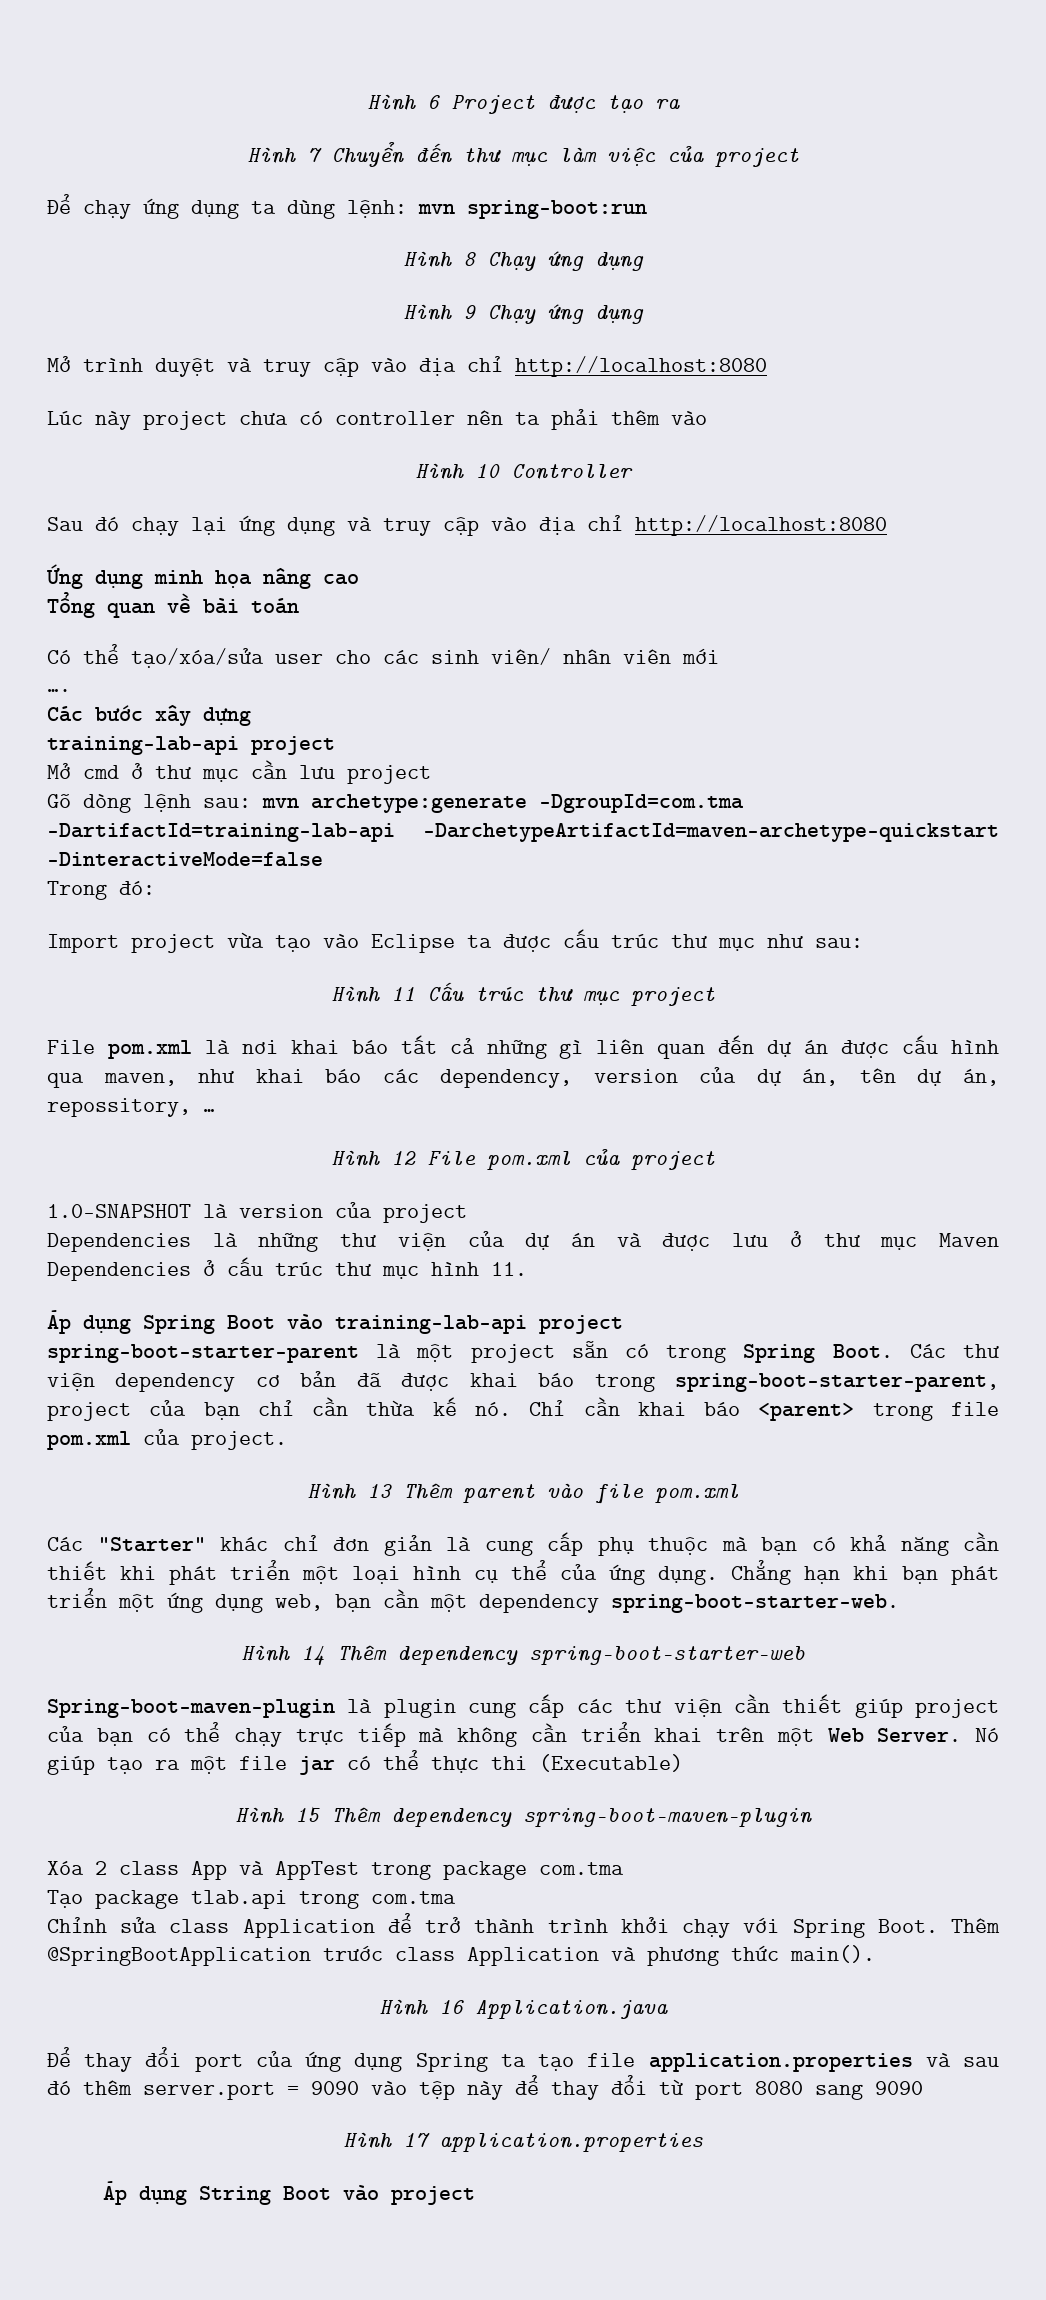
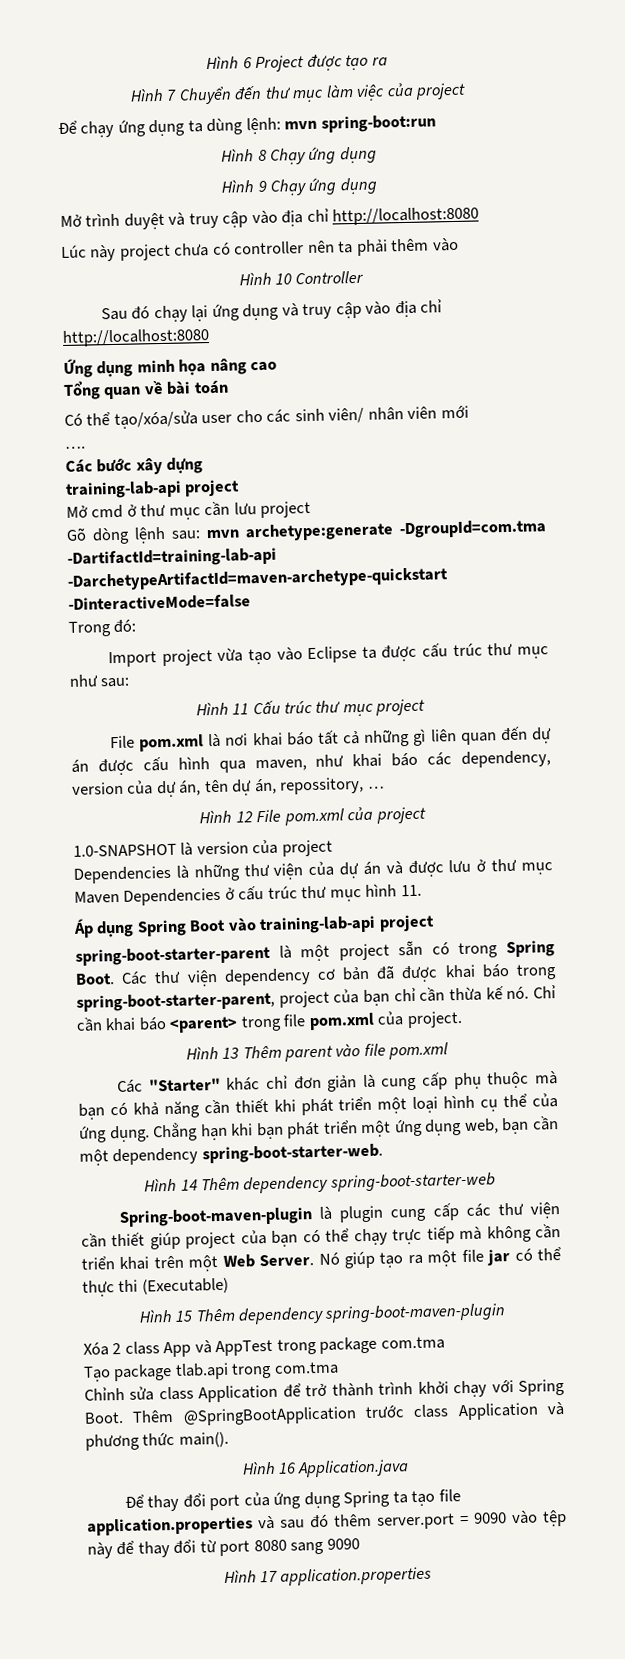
- Áp dụng String Boot vào project

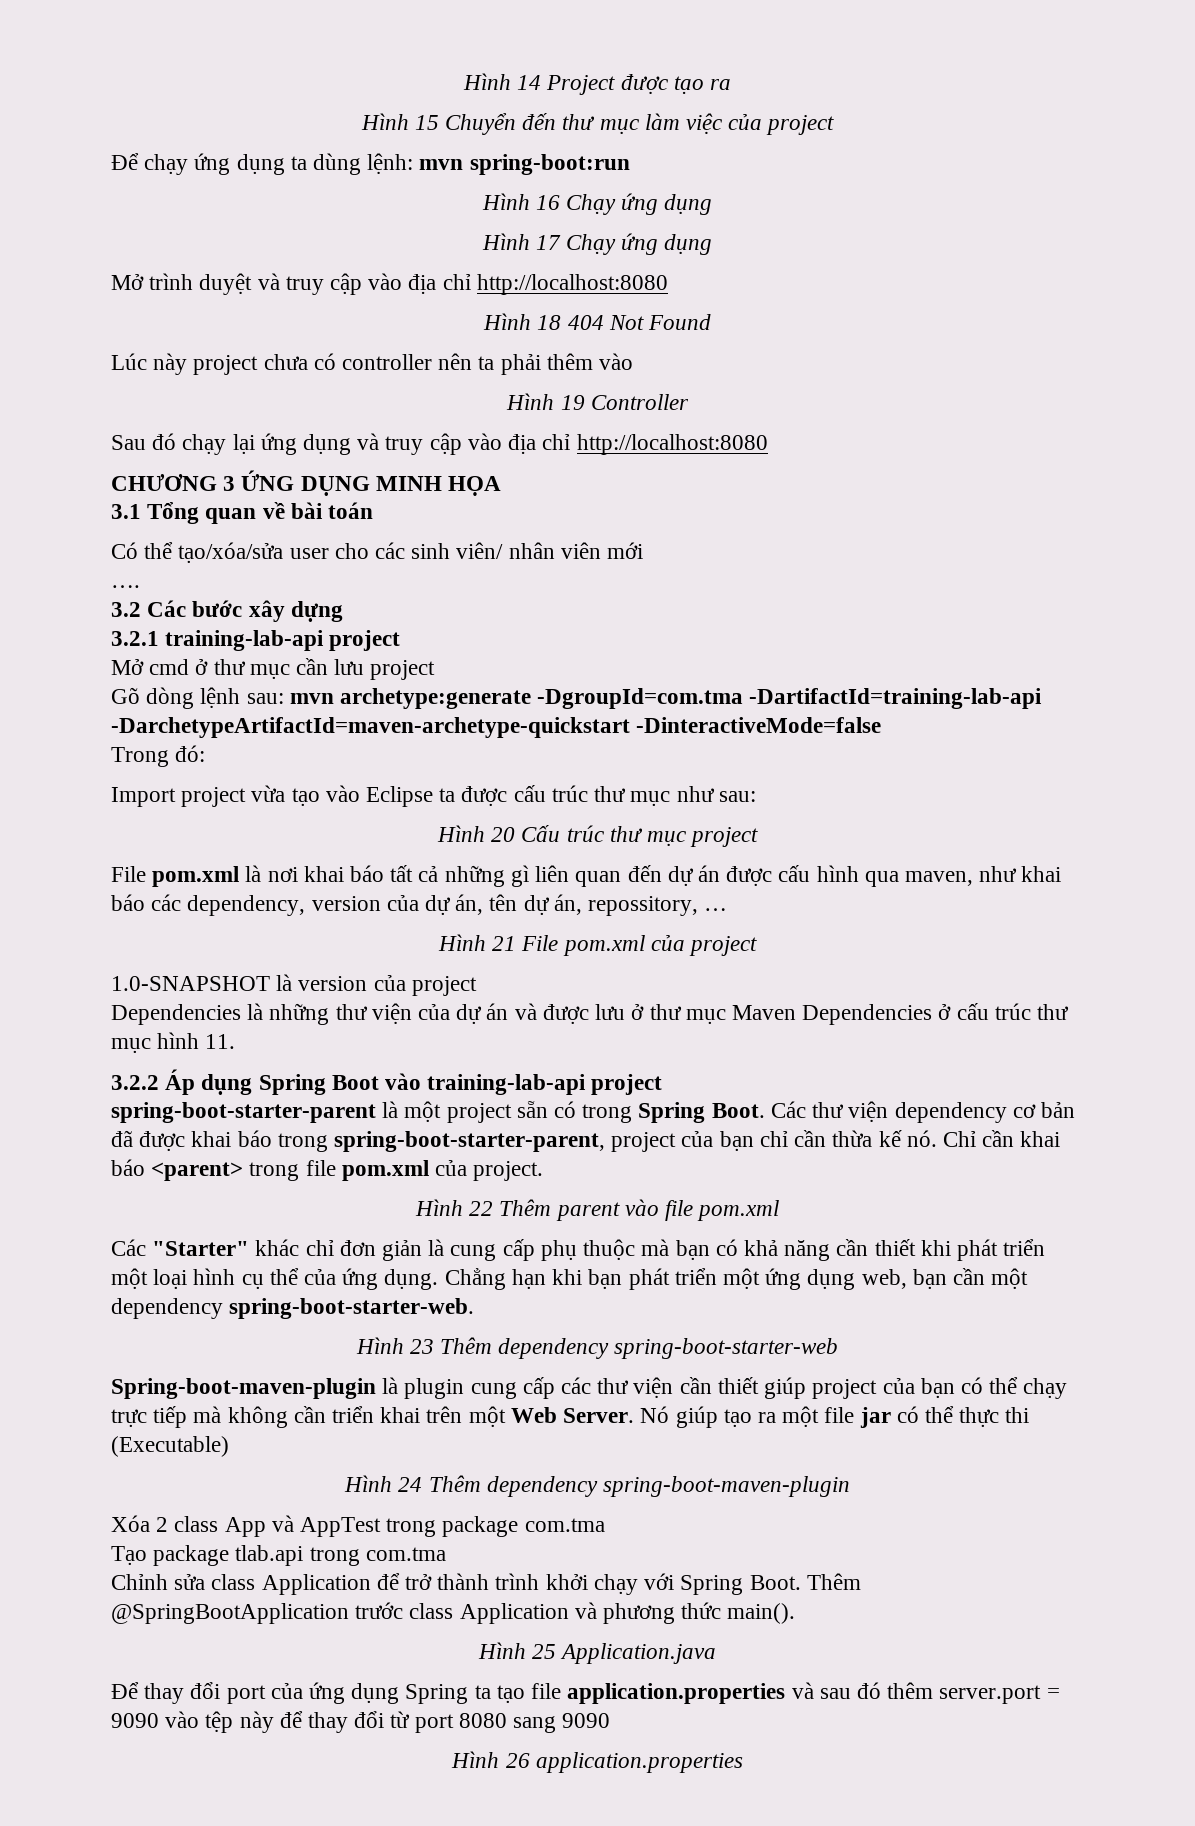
- Hình 6 Project được tạo ra
+ Hình 14 Project được tạo ra
- Hình 7 Chuyển đến thư mục làm việc của project
+ Hình 15 Chuyển đến thư mục làm việc của project
- Hình 8 Chạy ứng dụng
+ Hình 16 Chạy ứng dụng
- Hình 9 Chạy ứng dụng
+ Hình 17 Chạy ứng dụng
+ Hình 18 404 Not Found
- Hình 10 Controller
+ Hình 19 Controller
- Ứng dụng minh họa nâng cao
- Tổng quan về bài toán
+ CHƯƠNG 3 ỨNG DỤNG MINH HỌA
+ 3.1 Tổng quan về bài toán
- Các bước xây dựng
- training-lab-api project
+ 3.2 Các bước xây dựng
+ 3.2.1 training-lab-api project
- Hình 11 Cấu trúc thư mục project
+ Hình 20 Cấu trúc thư mục project
- Hình 12 File pom.xml của project
+ Hình 21 File pom.xml của project
- Áp dụng Spring Boot vào training-lab-api project
+ 3.2.2 Áp dụng Spring Boot vào training-lab-api project
- Hình 13 Thêm parent vào file pom.xml
+ Hình 22 Thêm parent vào file pom.xml
- Hình 14 Thêm dependency spring-boot-starter-web
+ Hình 23 Thêm dependency spring-boot-starter-web
- Hình 15 Thêm dependency spring-boot-maven-plugin
+ Hình 24 Thêm dependency spring-boot-maven-plugin
- Hình 16 Application.java
+ Hình 25 Application.java
- Hình 17 application.properties
+ Hình 26 application.properties

